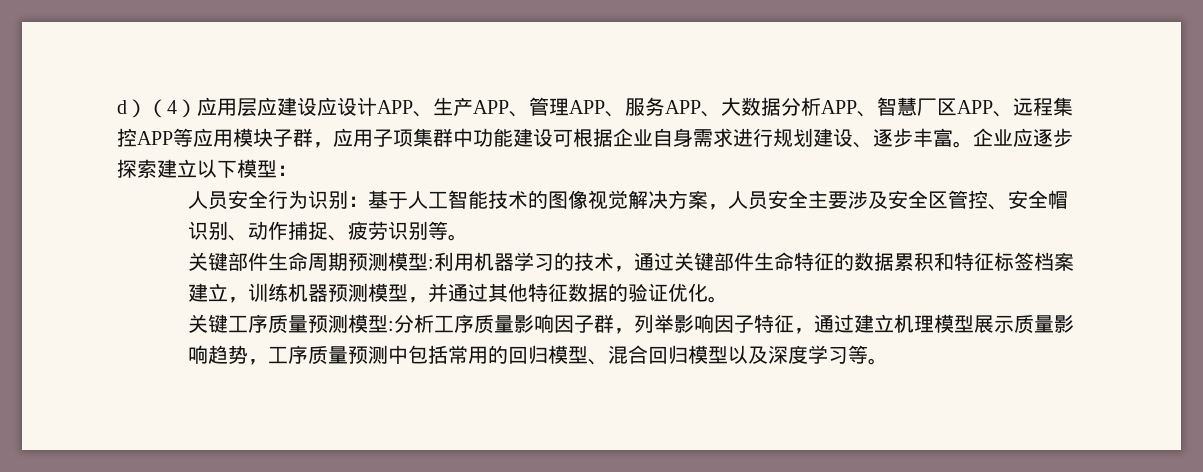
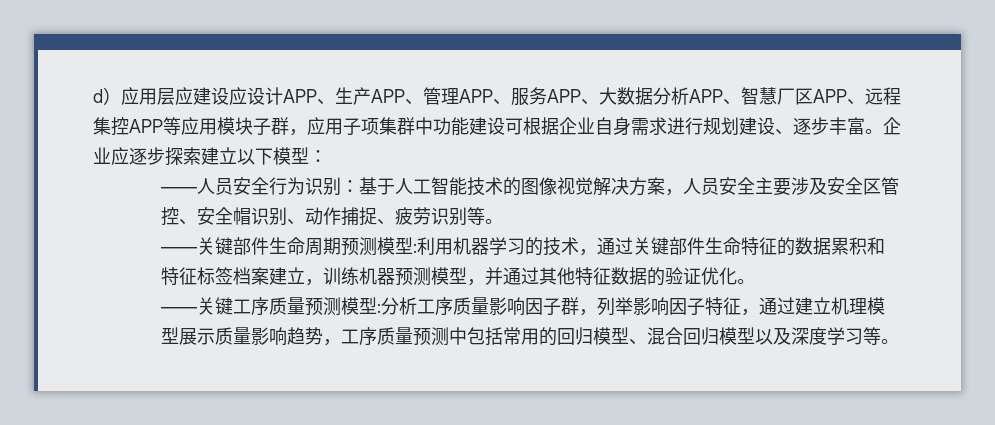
- d）（4）应用层应建设应设计APP、生产APP、管理APP、服务APP、大数据分析APP、智慧厂区APP、远程集控APP等应用模块子群，应用子项集群中功能建设可根据企业自身需求进行规划建设、逐步丰富。
+ d）应用层应建设应设计APP、生产APP、管理APP、服务APP、大数据分析APP、智慧厂区APP、远程集控APP等应用模块子群，应用子项集群中功能建设可根据企业自身需求进行规划建设、逐步丰富。
- 人员安全行为识别：基于人工智能技术的图像视觉解决方案，人员安全主要涉及安全区管控、安全帽识别、动作捕捉、疲劳识别等。
+ ——人员安全行为识别：基于人工智能技术的图像视觉解决方案，人员安全主要涉及安全区管控、安全帽识别、动作捕捉、疲劳识别等。
- 关键部件生命周期预测模型:利用机器学习的技术，通过关键部件生命特征的数据累积和特征标签档案建立，训练机器预测模型，并通过其他特征数据的验证优化。
+ ——关键部件生命周期预测模型:利用机器学习的技术，通过关键部件生命特征的数据累积和特征标签档案建立，训练机器预测模型，并通过其他特征数据的验证优化。
- 关键工序质量预测模型:分析工序质量影响因子群，列举影响因子特征，通过建立机理模型展示质量影响趋势，工序质量预测中包括常用的回归模型、混合回归模型以及深度学习等。
+ ——关键工序质量预测模型:分析工序质量影响因子群，列举影响因子特征，通过建立机理模型展示质量影响趋势，工序质量预测中包括常用的回归模型、混合回归模型以及深度学习等。

